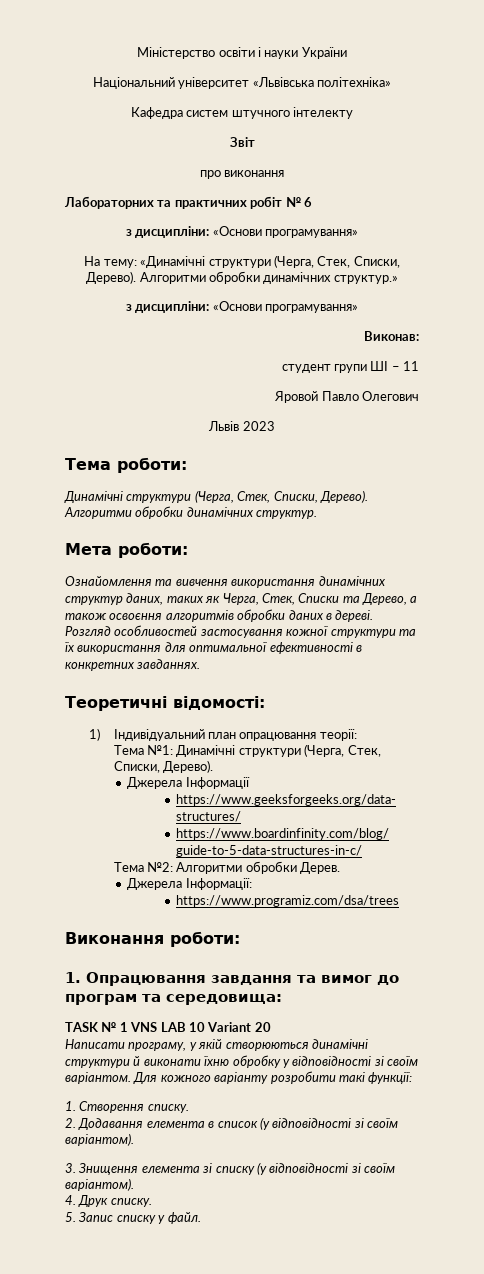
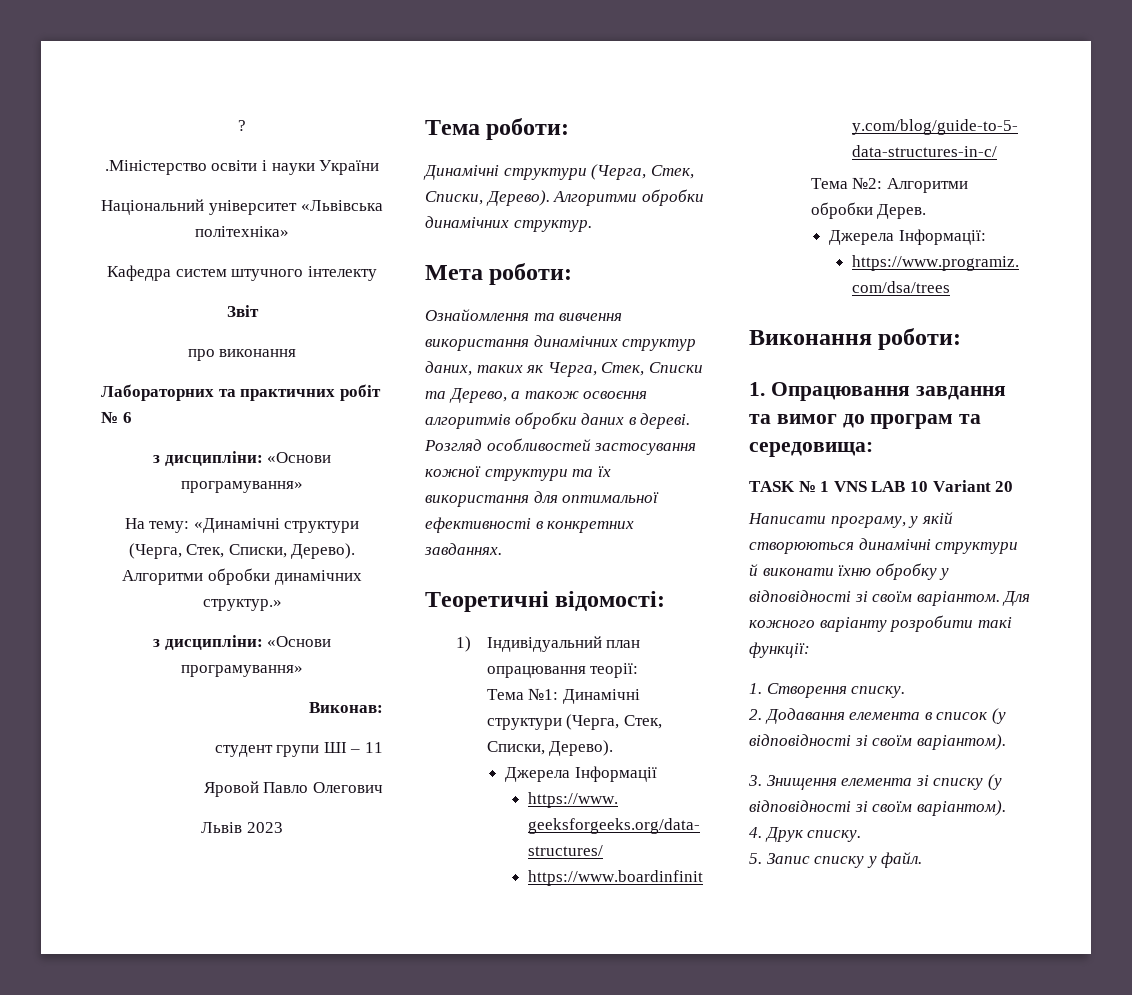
- Міністерство освіти і науки України
+ ?
+ .Міністерство освіти і науки України

